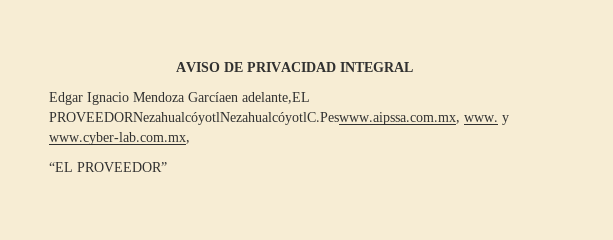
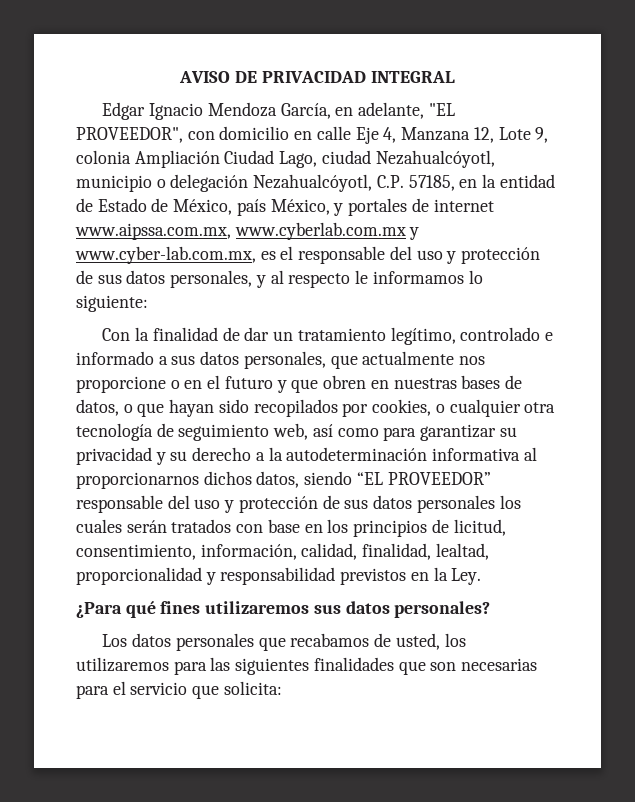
- Edgar Ignacio Mendoza Garcíaen adelante,EL PROVEEDORNezahualcóyotlNezahualcóyotlC.Peswww.aipssa.com.mx, www. y www.cyber-lab.com.mx,
- “EL PROVEEDOR”
+ Edgar Ignacio Mendoza García, en adelante, "EL PROVEEDOR", con domicilio en calle Eje 4, Manzana 12, Lote 9, colonia Ampliación Ciudad Lago, ciudad Nezahualcóyotl, municipio o delegación Nezahualcóyotl, C.P. 57185, en la entidad de Estado de México, país México, y portales de internet www.aipssa.com.mx, www.cyberlab.com.mx y www.cyber-lab.com.mx, es el responsable del uso y protección de sus datos personales, y al respecto le informamos lo siguiente:
+ Con la finalidad de dar un tratamiento legítimo, controlado e informado a sus datos personales, que actualmente nos proporcione o en el futuro y que obren en nuestras bases de datos, o que hayan sido recopilados por cookies, o cualquier otra tecnología de seguimiento web, así como para garantizar su privacidad y su derecho a la autodeterminación informativa al proporcionarnos dichos datos, siendo “EL PROVEEDOR” responsable del uso y protección de sus datos personales los cuales serán tratados con base en los principios de licitud, consentimiento, información, calidad, finalidad, lealtad, proporcionalidad y responsabilidad previstos en la Ley.
+ ¿Para qué fines utilizaremos sus datos personales?
+ Los datos personales que recabamos de usted, los utilizaremos para las siguientes finalidades que son necesarias para el servicio que solicita:

